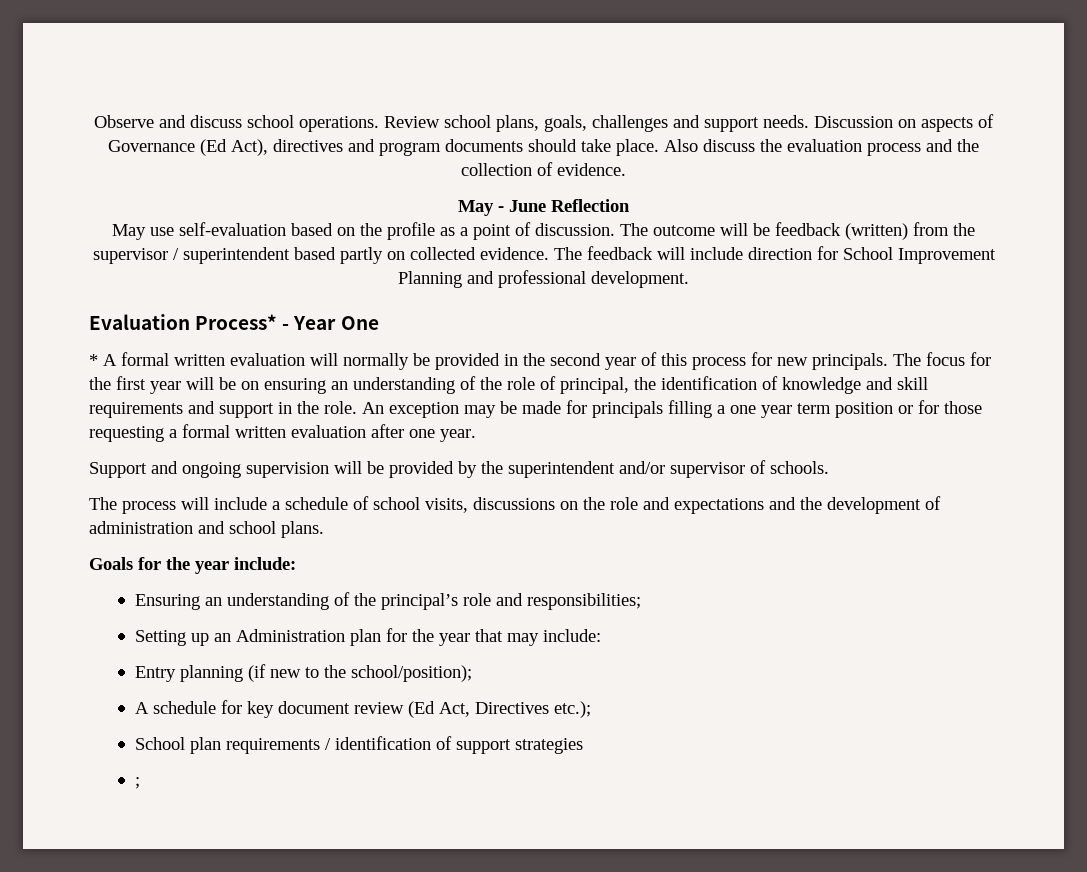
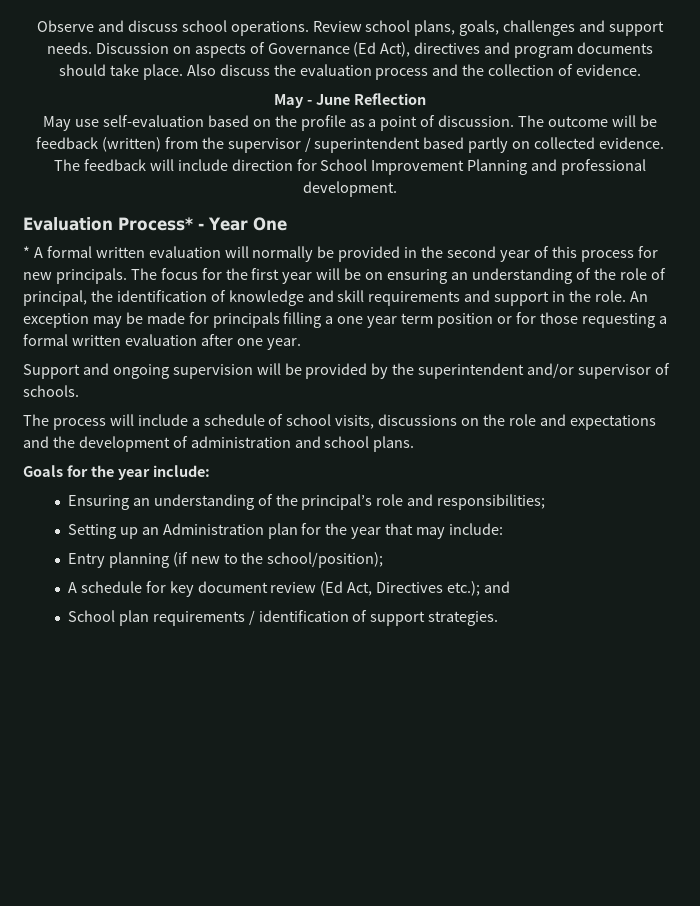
- A schedule for key document review (Ed Act, Directives etc.);
+ A schedule for key document review (Ed Act, Directives etc.); and
- School plan requirements / identification of support strategies
- ;
+ School plan requirements / identification of support strategies.

